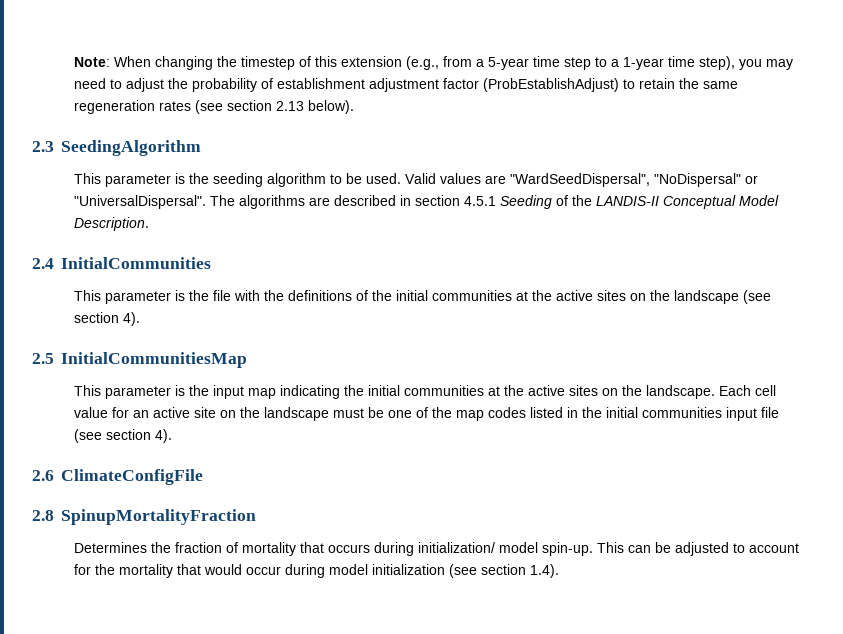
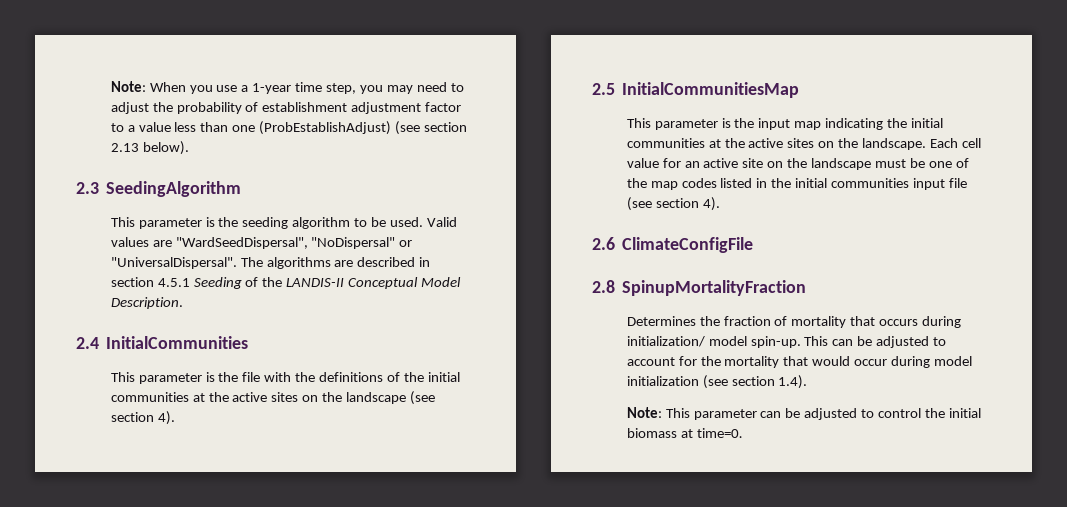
- Note: When changing the timestep of this extension (e.g., from a 5-year time step to a 1-year time step), you may need to adjust the probability of establishment adjustment factor (ProbEstablishAdjust) to retain the same regeneration rates (see section 2.13 below).
+ Note: When you use a 1-year time step, you may need to adjust the probability of establishment adjustment factor to a value less than one (ProbEstablishAdjust) (see section 2.13 below).
+ Note: This parameter can be adjusted to control the initial biomass at time=0.

